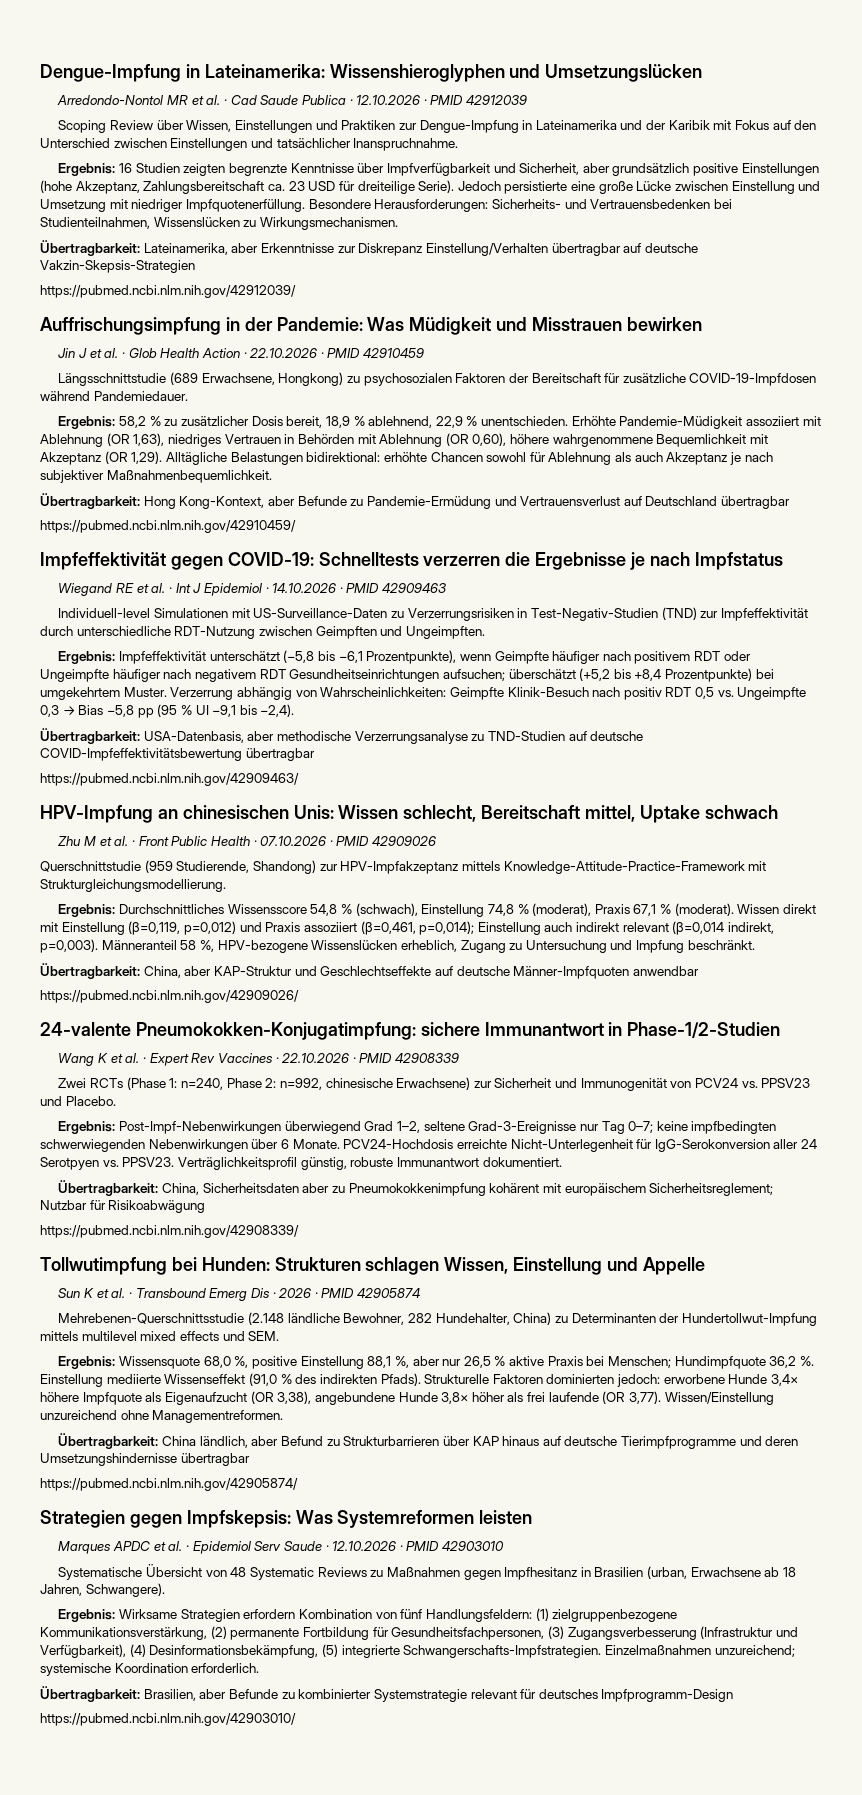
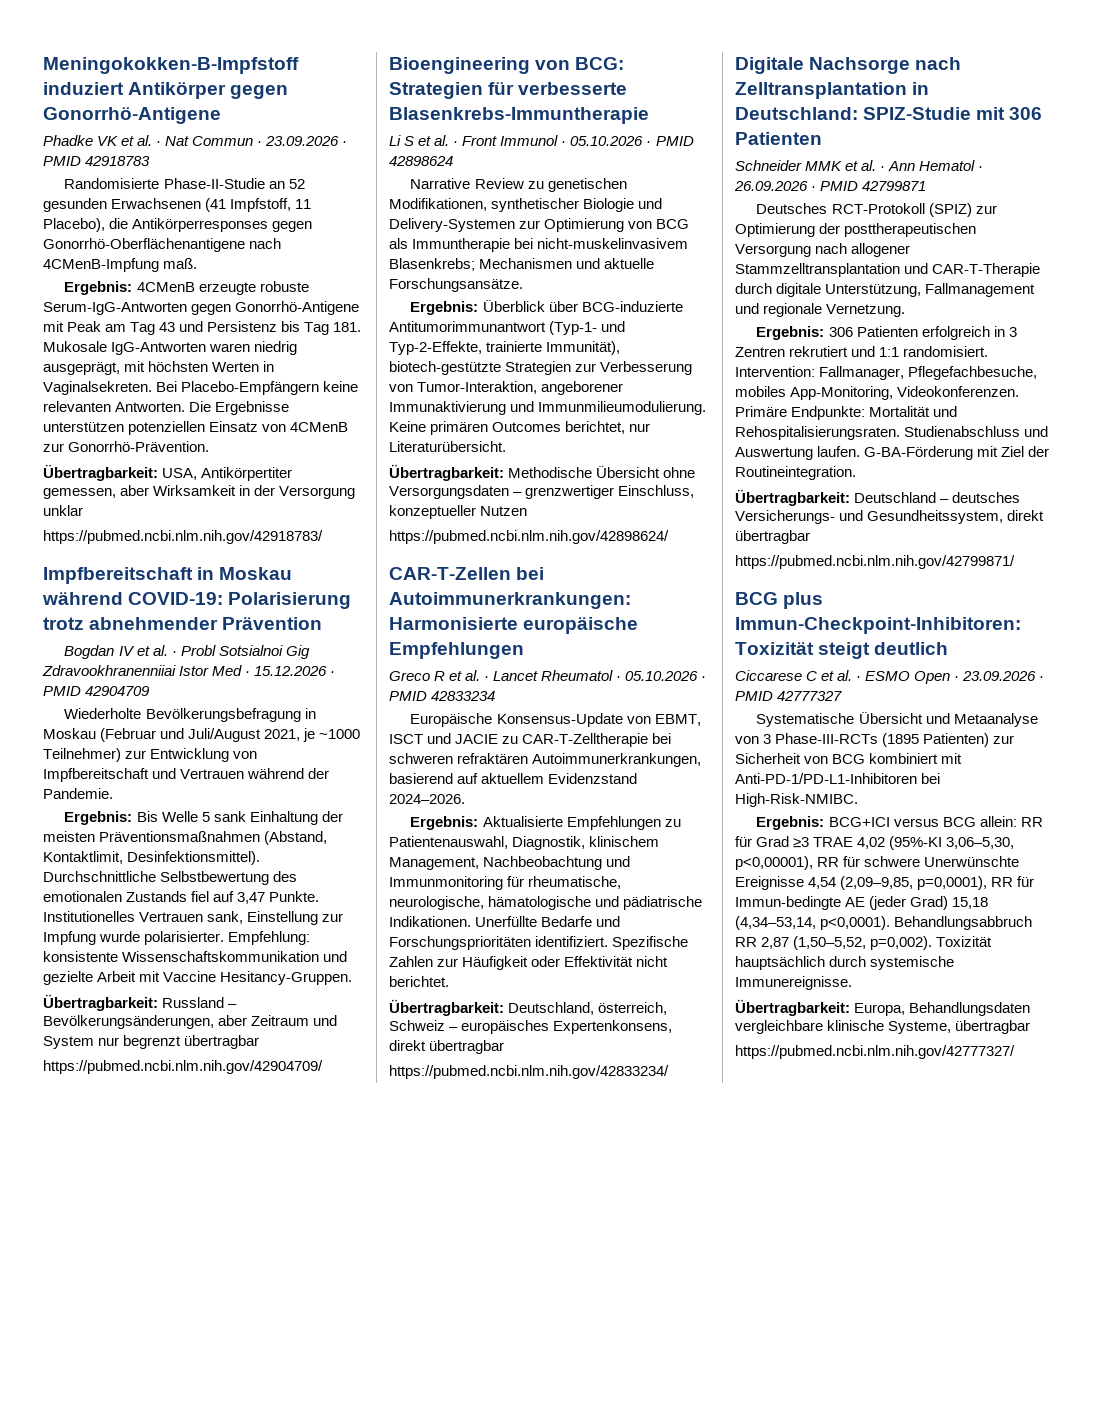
- Dengue-Impfung in Lateinamerika: Wissenshieroglyphen und Umsetzungslücken
- Arredondo-Nontol MR et al. · Cad Saude Publica · 12.10.2026 · PMID 42912039
- Scoping Review über Wissen, Einstellungen und Praktiken zur Dengue-Impfung in Lateinamerika und der Karibik mit Fokus auf den Unterschied zwischen Einstellungen und tatsächlicher Inanspruchnahme.
- Ergebnis: 16 Studien zeigten begrenzte Kenntnisse über Impfverfügbarkeit und Sicherheit, aber grundsätzlich positive Einstellungen (hohe Akzeptanz, Zahlungsbereitschaft ca. 23 USD für dreiteilige Serie). Jedoch persistierte eine große Lücke zwischen Einstellung und Umsetzung mit niedriger Impfquotenerfüllung. Besondere Herausforderungen: Sicherheits- und Vertrauensbedenken bei Studienteilnahmen, Wissenslücken zu Wirkungsmechanismen.
- Übertragbarkeit: Lateinamerika, aber Erkenntnisse zur Diskrepanz Einstellung/Verhalten übertragbar auf deutsche Vakzin-Skepsis-Strategien
- https://pubmed.ncbi.nlm.nih.gov/42912039/
- Auffrischungsimpfung in der Pandemie: Was Müdigkeit und Misstrauen bewirken
- Jin J et al. · Glob Health Action · 22.10.2026 · PMID 42910459
- Längsschnittstudie (689 Erwachsene, Hongkong) zu psychosozialen Faktoren der Bereitschaft für zusätzliche COVID-19-Impfdosen während Pandemiedauer.
- Ergebnis: 58,2 % zu zusätzlicher Dosis bereit, 18,9 % ablehnend, 22,9 % unentschieden. Erhöhte Pandemie-Müdigkeit assoziiert mit Ablehnung (OR 1,63), niedriges Vertrauen in Behörden mit Ablehnung (OR 0,60), höhere wahrgenommene Bequemlichkeit mit Akzeptanz (OR 1,29). Alltägliche Belastungen bidirektional: erhöhte Chancen sowohl für Ablehnung als auch Akzeptanz je nach subjektiver Maßnahmenbequemlichkeit.
- Übertragbarkeit: Hong Kong-Kontext, aber Befunde zu Pandemie-Ermüdung und Vertrauensverlust auf Deutschland übertragbar
- https://pubmed.ncbi.nlm.nih.gov/42910459/
- Impfeffektivität gegen COVID-19: Schnelltests verzerren die Ergebnisse je nach Impfstatus
- Wiegand RE et al. · Int J Epidemiol · 14.10.2026 · PMID 42909463
- Individuell-level Simulationen mit US-Surveillance-Daten zu Verzerrungsrisiken in Test-Negativ-Studien (TND) zur Impfeffektivität durch unterschiedliche RDT-Nutzung zwischen Geimpften und Ungeimpften.
- Ergebnis: Impfeffektivität unterschätzt (−5,8 bis −6,1 Prozentpunkte), wenn Geimpfte häufiger nach positivem RDT oder Ungeimpfte häufiger nach negativem RDT Gesundheitseinrichtungen aufsuchen; überschätzt (+5,2 bis +8,4 Prozentpunkte) bei umgekehrtem Muster. Verzerrung abhängig von Wahrscheinlichkeiten: Geimpfte Klinik-Besuch nach positiv RDT 0,5 vs. Ungeimpfte 0,3 → Bias −5,8 pp (95 % UI −9,1 bis −2,4).
- Übertragbarkeit: USA-Datenbasis, aber methodische Verzerrungsanalyse zu TND-Studien auf deutsche COVID-Impfeffektivitätsbewertung übertragbar
- https://pubmed.ncbi.nlm.nih.gov/42909463/
- HPV-Impfung an chinesischen Unis: Wissen schlecht, Bereitschaft mittel, Uptake schwach
- Zhu M et al. · Front Public Health · 07.10.2026 · PMID 42909026
- Querschnittstudie (959 Studierende, Shandong) zur HPV-Impfakzeptanz mittels Knowledge-Attitude-Practice-Framework mit Strukturgleichungsmodellierung.
- Ergebnis: Durchschnittliches Wissensscore 54,8 % (schwach), Einstellung 74,8 % (moderat), Praxis 67,1 % (moderat). Wissen direkt mit Einstellung (β=0,119, p=0,012) und Praxis assoziiert (β=0,461, p=0,014); Einstellung auch indirekt relevant (β=0,014 indirekt, p=0,003). Männeranteil 58 %, HPV-bezogene Wissenslücken erheblich, Zugang zu Untersuchung und Impfung beschränkt.
- Übertragbarkeit: China, aber KAP-Struktur und Geschlechtseffekte auf deutsche Männer-Impfquoten anwendbar
- https://pubmed.ncbi.nlm.nih.gov/42909026/
- 24-valente Pneumokokken-Konjugatimpfung: sichere Immunantwort in Phase-1/2-Studien
- Wang K et al. · Expert Rev Vaccines · 22.10.2026 · PMID 42908339
- Zwei RCTs (Phase 1: n=240, Phase 2: n=992, chinesische Erwachsene) zur Sicherheit und Immunogenität von PCV24 vs. PPSV23 und Placebo.
- Ergebnis: Post-Impf-Nebenwirkungen überwiegend Grad 1–2, seltene Grad-3-Ereignisse nur Tag 0–7; keine impfbedingten schwerwiegenden Nebenwirkungen über 6 Monate. PCV24-Hochdosis erreichte Nicht-Unterlegenheit für IgG-Serokonversion aller 24 Serotpyen vs. PPSV23. Verträglichkeitsprofil günstig, robuste Immunantwort dokumentiert.
- Übertragbarkeit: China, Sicherheitsdaten aber zu Pneumokokkenimpfung kohärent mit europäischem Sicherheitsreglement; Nutzbar für Risikoabwägung
- https://pubmed.ncbi.nlm.nih.gov/42908339/
- Tollwutimpfung bei Hunden: Strukturen schlagen Wissen, Einstellung und Appelle
- Sun K et al. · Transbound Emerg Dis · 2026 · PMID 42905874
- Mehrebenen-Querschnittsstudie (2.148 ländliche Bewohner, 282 Hundehalter, China) zu Determinanten der Hundertollwut-Impfung mittels multilevel mixed effects und SEM.
- Ergebnis: Wissensquote 68,0 %, positive Einstellung 88,1 %, aber nur 26,5 % aktive Praxis bei Menschen; Hundimpfquote 36,2 %. Einstellung mediierte Wissenseffekt (91,0 % des indirekten Pfads). Strukturelle Faktoren dominierten jedoch: erworbene Hunde 3,4× höhere Impfquote als Eigenaufzucht (OR 3,38), angebundene Hunde 3,8× höher als frei laufende (OR 3,77). Wissen/Einstellung unzureichend ohne Managementreformen.
- Übertragbarkeit: China ländlich, aber Befund zu Strukturbarrieren über KAP hinaus auf deutsche Tierimpfprogramme und deren Umsetzungshindernisse übertragbar
- https://pubmed.ncbi.nlm.nih.gov/42905874/
- Strategien gegen Impfskepsis: Was Systemreformen leisten
- Marques APDC et al. · Epidemiol Serv Saude · 12.10.2026 · PMID 42903010
+ Meningokokken-B-Impfstoff induziert Antikörper gegen Gonorrhö-Antigene
+ Phadke VK et al. · Nat Commun · 23.09.2026 · PMID 42918783
+ Randomisierte Phase-II-Studie an 52 gesunden Erwachsenen (41 Impfstoff, 11 Placebo), die Antikörperresponses gegen Gonorrhö-Oberflächenantigene nach 4CMenB-Impfung maß.
+ Ergebnis: 4CMenB erzeugte robuste Serum-IgG-Antworten gegen Gonorrhö-Antigene mit Peak am Tag 43 und Persistenz bis Tag 181. Mukosale IgG-Antworten waren niedrig ausgeprägt, mit höchsten Werten in Vaginalsekreten. Bei Placebo-Empfängern keine relevanten Antworten. Die Ergebnisse unterstützen potenziellen Einsatz von 4CMenB zur Gonorrhö-Prävention.
+ Übertragbarkeit: USA, Antikörpertiter gemessen, aber Wirksamkeit in der Versorgung unklar
+ https://pubmed.ncbi.nlm.nih.gov/42918783/
+ Impfbereitschaft in Moskau während COVID-19: Polarisierung trotz abnehmender Prävention
+ Bogdan IV et al. · Probl Sotsialnoi Gig Zdravookhranenniiai Istor Med · 15.12.2026 · PMID 42904709
+ Wiederholte Bevölkerungsbefragung in Moskau (Februar und Juli/August 2021, je ~1000 Teilnehmer) zur Entwicklung von Impfbereitschaft und Vertrauen während der Pandemie.
+ Ergebnis: Bis Welle 5 sank Einhaltung der meisten Präventionsmaßnahmen (Abstand, Kontaktlimit, Desinfektionsmittel). Durchschnittliche Selbstbewertung des emotionalen Zustands fiel auf 3,47 Punkte. Institutionelles Vertrauen sank, Einstellung zur Impfung wurde polarisierter. Empfehlung: konsistente Wissenschaftskommunikation und gezielte Arbeit mit Vaccine Hesitancy-Gruppen.
+ Übertragbarkeit: Russland – Bevölkerungsänderungen, aber Zeitraum und System nur begrenzt übertragbar
+ https://pubmed.ncbi.nlm.nih.gov/42904709/
+ Bioengineering von BCG: Strategien für verbesserte Blasenkrebs-Immuntherapie
+ Li S et al. · Front Immunol · 05.10.2026 · PMID 42898624
+ Narrative Review zu genetischen Modifikationen, synthetischer Biologie und Delivery-Systemen zur Optimierung von BCG als Immuntherapie bei nicht-muskelinvasivem Blasenkrebs; Mechanismen und aktuelle Forschungsansätze.
+ Ergebnis: Überblick über BCG-induzierte Antitumorimmunantwort (Typ-1- und Typ-2-Effekte, trainierte Immunität), biotech-gestützte Strategien zur Verbesserung von Tumor-Interaktion, angeborener Immunaktivierung und Immunmilieumodulierung. Keine primären Outcomes berichtet, nur Literaturübersicht.
+ Übertragbarkeit: Methodische Übersicht ohne Versorgungsdaten – grenzwertiger Einschluss, konzeptueller Nutzen
+ https://pubmed.ncbi.nlm.nih.gov/42898624/
+ CAR-T-Zellen bei Autoimmunerkrankungen: Harmonisierte europäische Empfehlungen
+ Greco R et al. · Lancet Rheumatol · 05.10.2026 · PMID 42833234
+ Europäische Konsensus-Update von EBMT, ISCT und JACIE zu CAR-T-Zelltherapie bei schweren refraktären Autoimmunerkrankungen, basierend auf aktuellem Evidenzstand 2024–2026.
+ Ergebnis: Aktualisierte Empfehlungen zu Patientenauswahl, Diagnostik, klinischem Management, Nachbeobachtung und Immunmonitoring für rheumatische, neurologische, hämatologische und pädiatrische Indikationen. Unerfüllte Bedarfe und Forschungsprioritäten identifiziert. Spezifische Zahlen zur Häufigkeit oder Effektivität nicht berichtet.
+ Übertragbarkeit: Deutschland, österreich, Schweiz – europäisches Expertenkonsens, direkt übertragbar
+ https://pubmed.ncbi.nlm.nih.gov/42833234/
+ Digitale Nachsorge nach Zelltransplantation in Deutschland: SPIZ-Studie mit 306 Patienten
+ Schneider MMK et al. · Ann Hematol · 26.09.2026 · PMID 42799871
+ Deutsches RCT-Protokoll (SPIZ) zur Optimierung der posttherapeutischen Versorgung nach allogener Stammzelltransplantation und CAR-T-Therapie durch digitale Unterstützung, Fallmanagement und regionale Vernetzung.
+ Ergebnis: 306 Patienten erfolgreich in 3 Zentren rekrutiert und 1:1 randomisiert. Intervention: Fallmanager, Pflegefachbesuche, mobiles App-Monitoring, Videokonferenzen. Primäre Endpunkte: Mortalität und Rehospitalisierungsraten. Studienabschluss und Auswertung laufen. G-BA-Förderung mit Ziel der Routineintegration.
+ Übertragbarkeit: Deutschland – deutsches Versicherungs- und Gesundheitssystem, direkt übertragbar
+ https://pubmed.ncbi.nlm.nih.gov/42799871/
+ BCG plus Immun-Checkpoint-Inhibitoren: Toxizität steigt deutlich
+ Ciccarese C et al. · ESMO Open · 23.09.2026 · PMID 42777327
- Systematische Übersicht von 48 Systematic Reviews zu Maßnahmen gegen Impfhesitanz in Brasilien (urban, Erwachsene ab 18 Jahren, Schwangere).
- Ergebnis: Wirksame Strategien erfordern Kombination von fünf Handlungsfeldern: (1) zielgruppenbezogene Kommunikationsverstärkung, (2) permanente Fortbildung für Gesundheitsfachpersonen, (3) Zugangsverbesserung (Infrastruktur und Verfügbarkeit), (4) Desinformationsbekämpfung, (5) integrierte Schwangerschafts-Impfstrategien. Einzelmaßnahmen unzureichend; systemische Koordination erforderlich.
- Übertragbarkeit: Brasilien, aber Befunde zu kombinierter Systemstrategie relevant für deutsches Impfprogramm-Design
- https://pubmed.ncbi.nlm.nih.gov/42903010/
+ Systematische Übersicht und Metaanalyse von 3 Phase-III-RCTs (1895 Patienten) zur Sicherheit von BCG kombiniert mit Anti-PD-1/PD-L1-Inhibitoren bei High-Risk-NMIBC.
+ Ergebnis: BCG+ICI versus BCG allein: RR für Grad ≥3 TRAE 4,02 (95%-KI 3,06–5,30, p<0,00001), RR für schwere Unerwünschte Ereignisse 4,54 (2,09–9,85, p=0,0001), RR für Immun-bedingte AE (jeder Grad) 15,18 (4,34–53,14, p<0,0001). Behandlungsabbruch RR 2,87 (1,50–5,52, p=0,002). Toxizität hauptsächlich durch systemische Immunereignisse.
+ Übertragbarkeit: Europa, Behandlungsdaten vergleichbare klinische Systeme, übertragbar
+ https://pubmed.ncbi.nlm.nih.gov/42777327/

